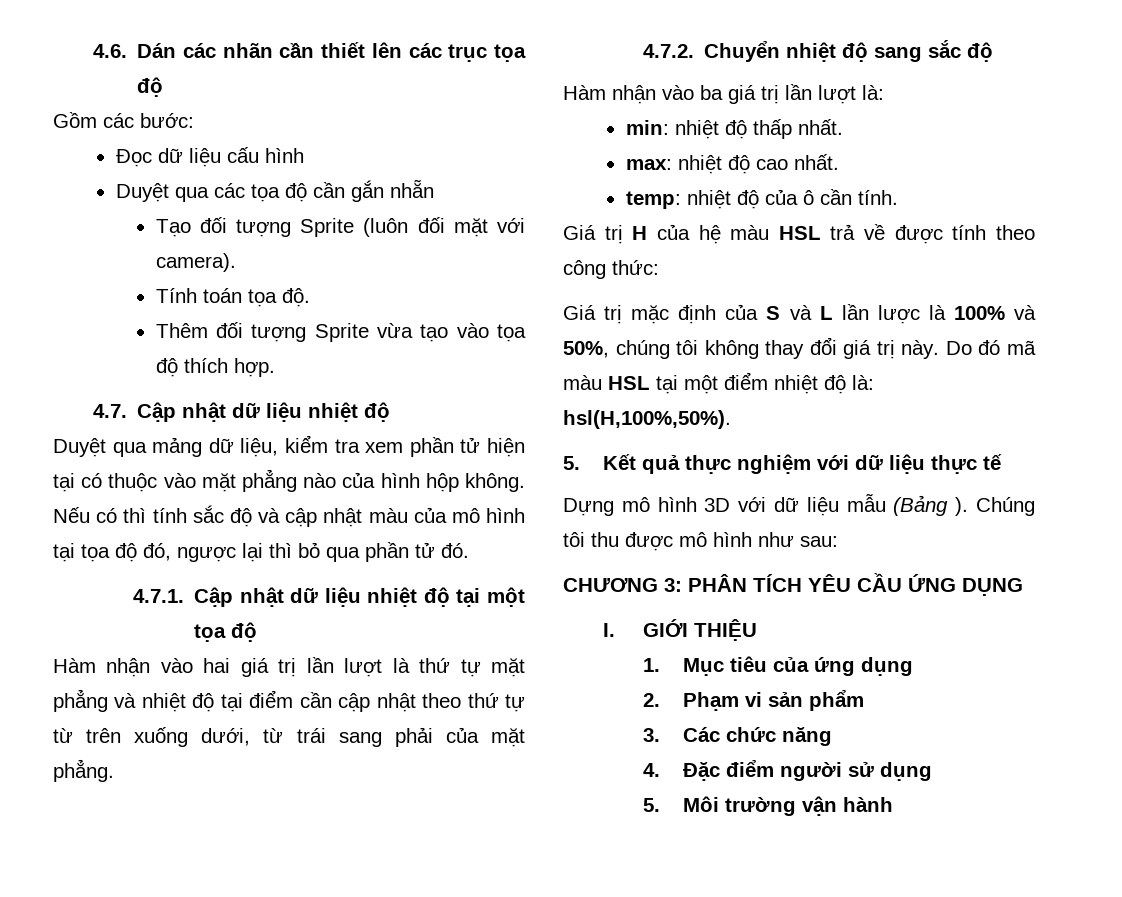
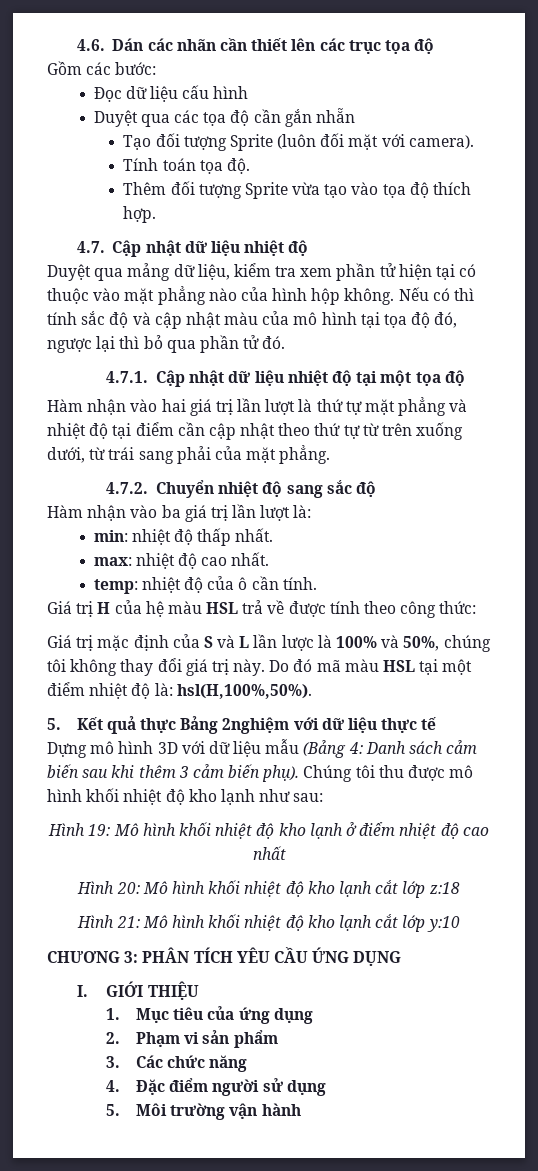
- 5. Kết quả thực nghiệm với dữ liệu thực tế
+ 5. Kết quả thực Bảng 2nghiệm với dữ liệu thực tế
- Dựng mô hình 3D với dữ liệu mẫu (Bảng ).
+ Dựng mô hình 3D với dữ liệu mẫu (Bảng 4: Danh sách cảm biến sau khi thêm 3 cảm biến phụ).
- Chúng tôi thu được mô hình như sau:
+ Chúng tôi thu được mô hình khối nhiệt độ kho lạnh như sau:
+ Hình 19: Mô hình khối nhiệt độ kho lạnh ở điểm nhiệt độ cao nhất
+ Hình 20: Mô hình khối nhiệt độ kho lạnh cắt lớp z:18
+ Hình 21: Mô hình khối nhiệt độ kho lạnh cắt lớp y:10

